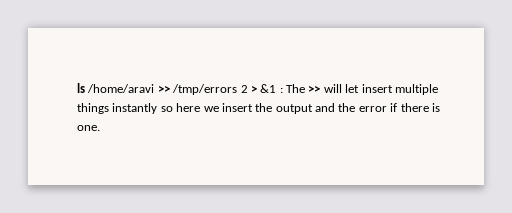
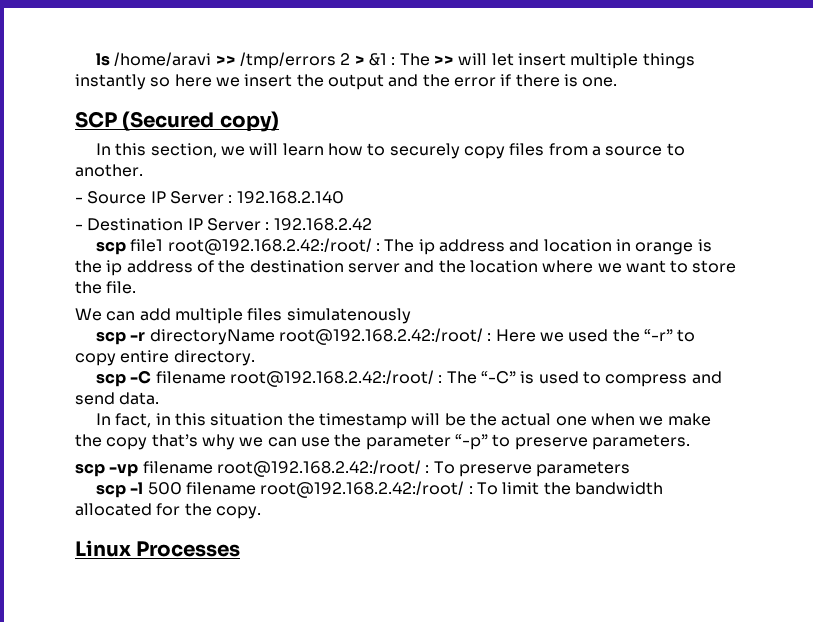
+ SCP (Secured copy)
+ In this section, we will learn how to securely copy files from a source to another.
+ - Source IP Server : 192.168.2.140
+ - Destination IP Server : 192.168.2.42
+ scp file1 root@192.168.2.42:/root/ : The ip address and location in orange is the ip address of the destination server and the location where we want to store the file.
+ We can add multiple files simulatenously
+ scp -r directoryName root@192.168.2.42:/root/ : Here we used the “-r” to copy entire directory.
+ scp -C filename root@192.168.2.42:/root/ : The “-C” is used to compress and send data.
+ In fact, in this situation the timestamp will be the actual one when we make the copy that’s why we can use the parameter “-p” to preserve parameters.
+ scp -vp filename root@192.168.2.42:/root/ : To preserve parameters
+ scp -l 500 filename root@192.168.2.42:/root/ : To limit the bandwidth allocated for the copy.
+ Linux Processes

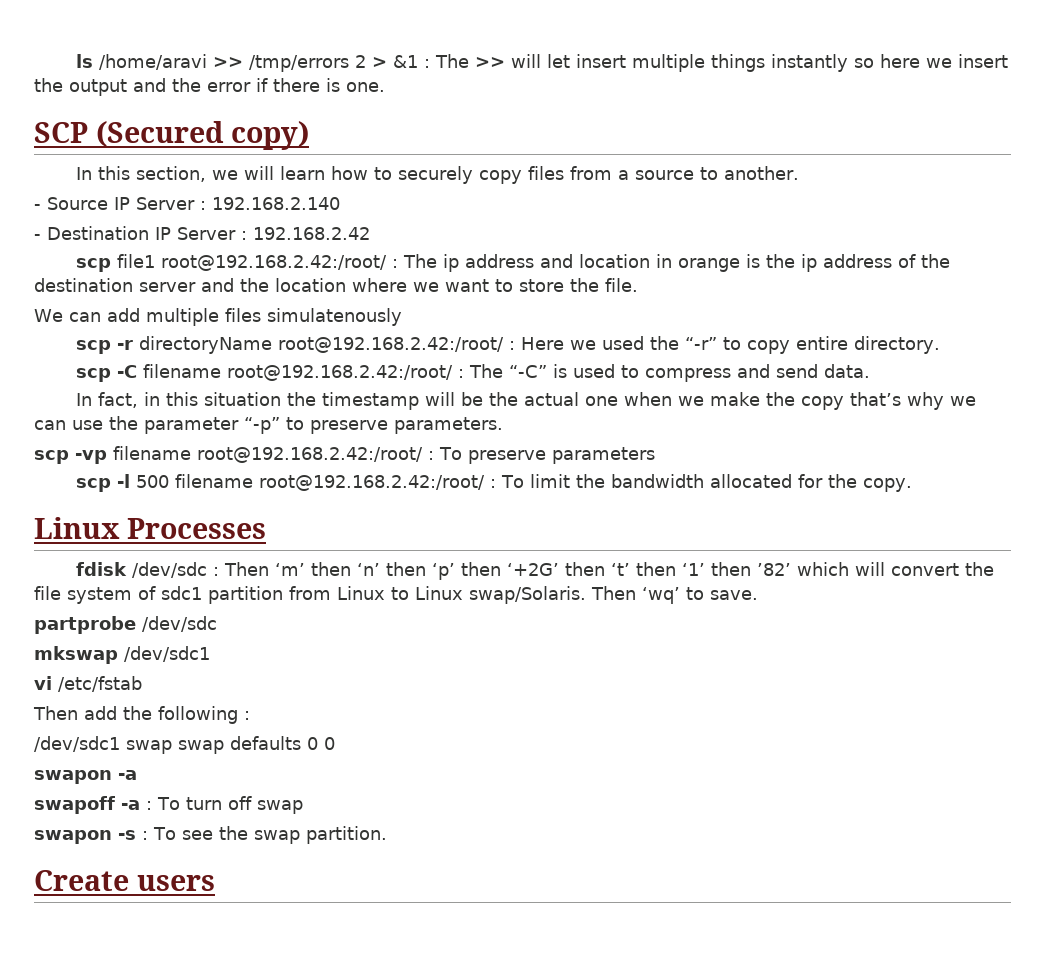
+ fdisk /dev/sdc : Then ‘m’ then ‘n’ then ‘p’ then ‘+2G’ then ‘t’ then ‘1’ then ’82’ which will convert the file system of sdc1 partition from Linux to Linux swap/Solaris. Then ‘wq’ to save.
+ partprobe /dev/sdc
+ mkswap /dev/sdc1
+ vi /etc/fstab
+ Then add the following :
+ /dev/sdc1 swap swap defaults 0 0
+ swapon -a
+ swapoff -a : To turn off swap
+ swapon -s : To see the swap partition.
+ Create users

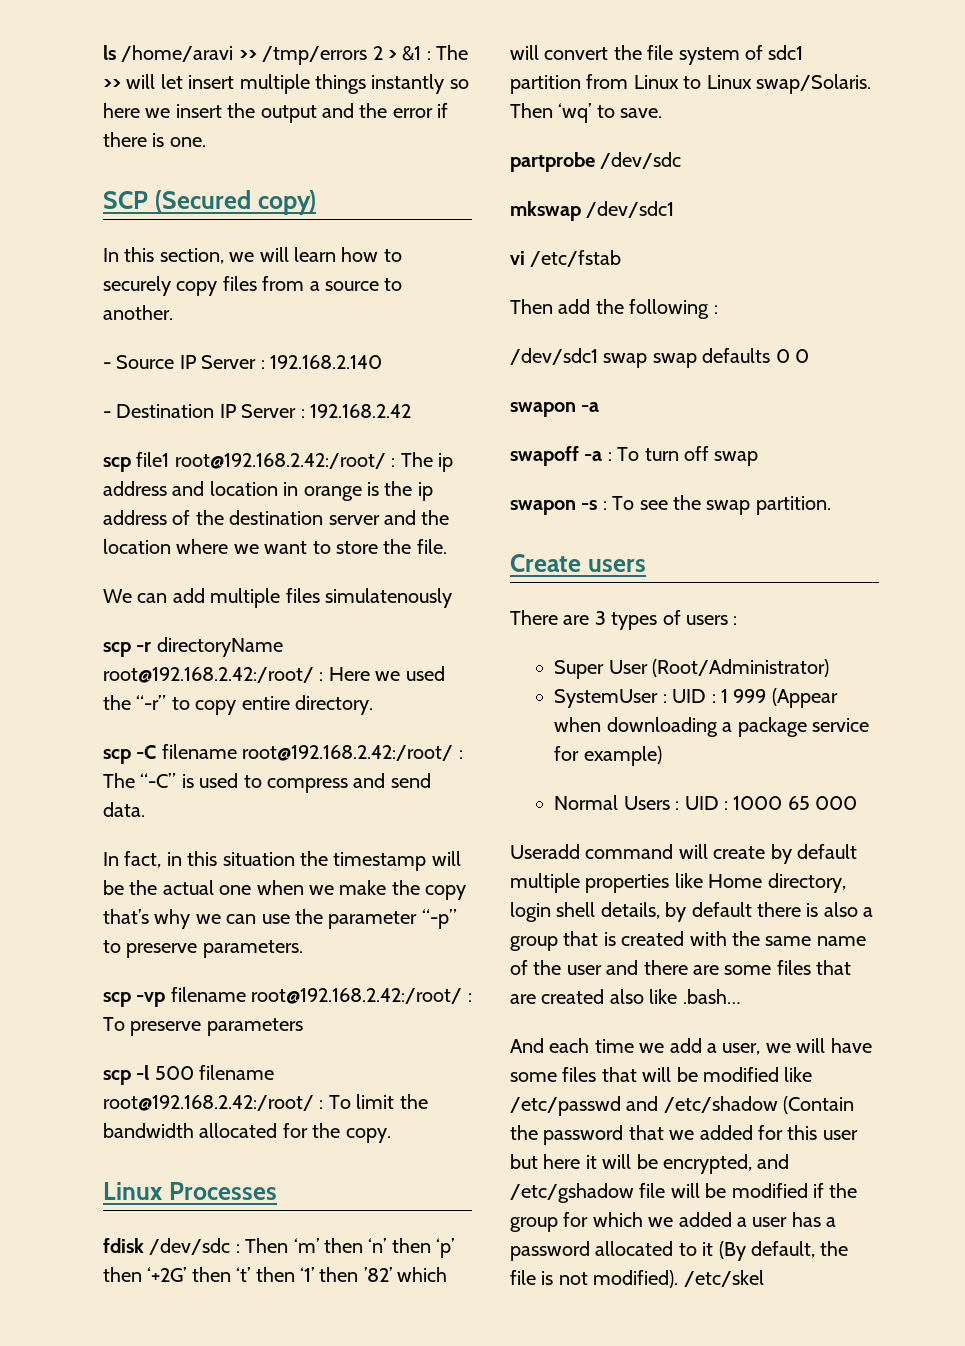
+ There are 3 types of users :
+ Super User (Root/Administrator)
+ SystemUser : UID : 1 999 (Appear when downloading a package service for example)
+ Normal Users : UID : 1000 65 000
+ Useradd command will create by default multiple properties like Home directory, login shell details, by default there is also a group that is created with the same name of the user and there are some files that are created also like .bash…
+ And each time we add a user, we will have some files that will be modified like /etc/passwd and /etc/shadow (Contain the password that we added for this user but here it will be encrypted, and /etc/gshadow file will be modified if the group for which we added a user has a password allocated to it (By default, the file is not modified). /etc/skel

